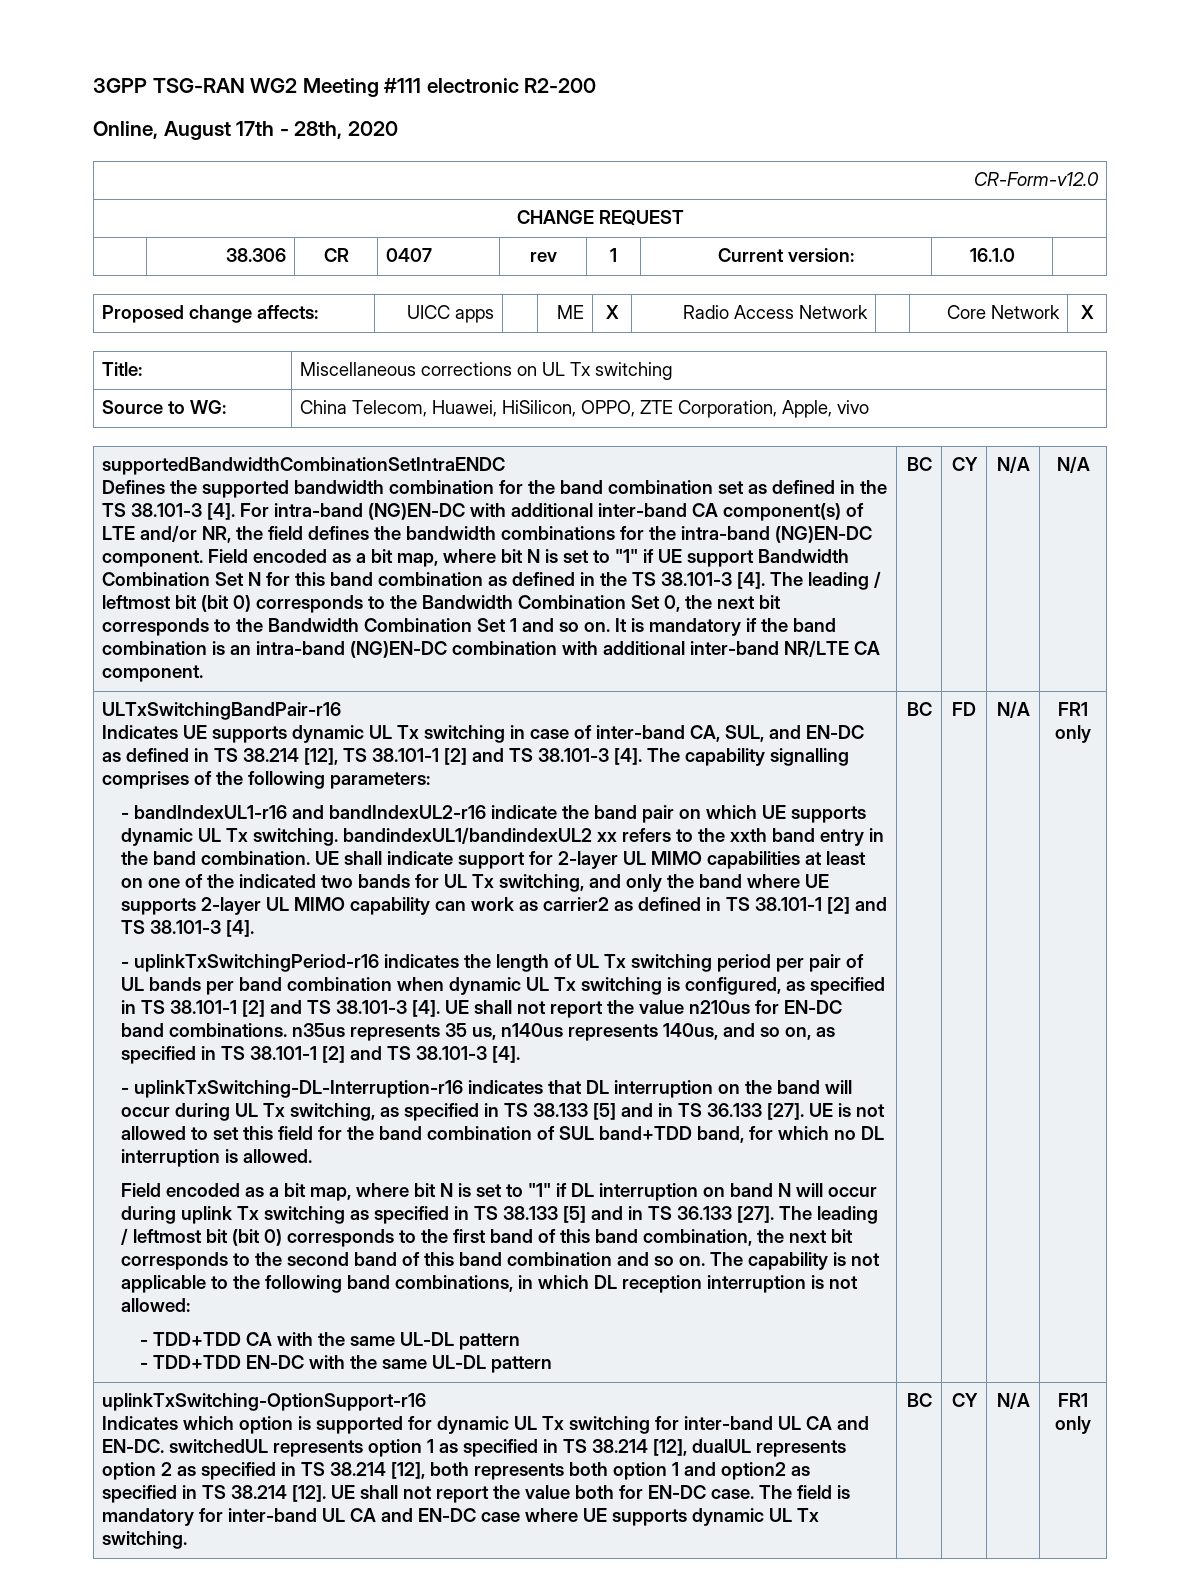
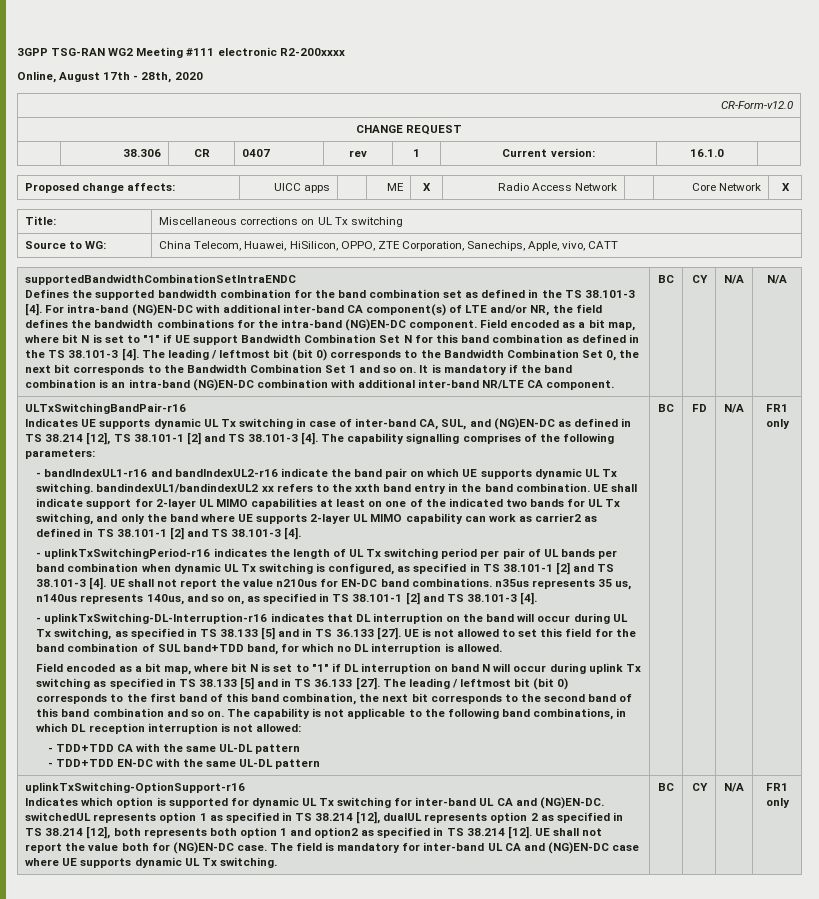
- 3GPP TSG-RAN WG2 Meeting #111 electronic R2-200
+ 3GPP TSG-RAN WG2 Meeting #111 electronic R2-200xxxx
- Source to WG: | China Telecom, Huawei, HiSilicon, OPPO, ZTE Corporation, Apple, vivo
+ Source to WG: | China Telecom, Huawei, HiSilicon, OPPO, ZTE Corporation, Sanechips, Apple, vivo, CATT
- Indicates UE supports dynamic UL Tx switching in case of inter-band CA, SUL, and EN-DC as defined in TS 38.214 [12], TS 38.101-1 [2] and TS 38.101-3 [4].
+ Indicates UE supports dynamic UL Tx switching in case of inter-band CA, SUL, and (NG)EN-DC as defined in TS 38.214 [12], TS 38.101-1 [2] and TS 38.101-3 [4].
- Indicates which option is supported for dynamic UL Tx switching for inter-band UL CA and EN-DC. switchedUL represents option 1 as specified in TS 38.214 [12], dualUL represents option 2 as specified in TS 38.214 [12], both represents both option 1 and option2 as specified in TS 38.214 [12].
+ Indicates which option is supported for dynamic UL Tx switching for inter-band UL CA and (NG)EN-DC. switchedUL represents option 1 as specified in TS 38.214 [12], dualUL represents option 2 as specified in TS 38.214 [12], both represents both option 1 and option2 as specified in TS 38.214 [12].
- UE shall not report the value both for EN-DC case.
+ UE shall not report the value both for (NG)EN-DC case.
- The field is mandatory for inter-band UL CA and EN-DC case where UE supports dynamic UL Tx switching.
+ The field is mandatory for inter-band UL CA and (NG)EN-DC case where UE supports dynamic UL Tx switching.

